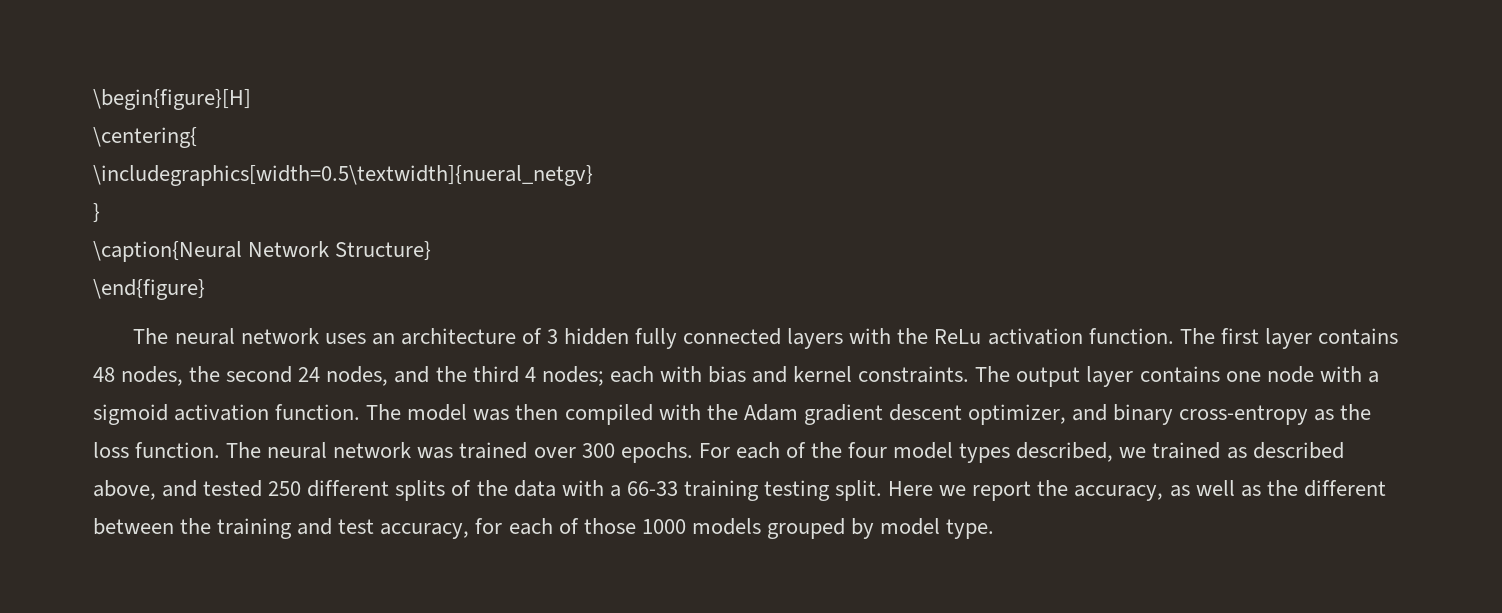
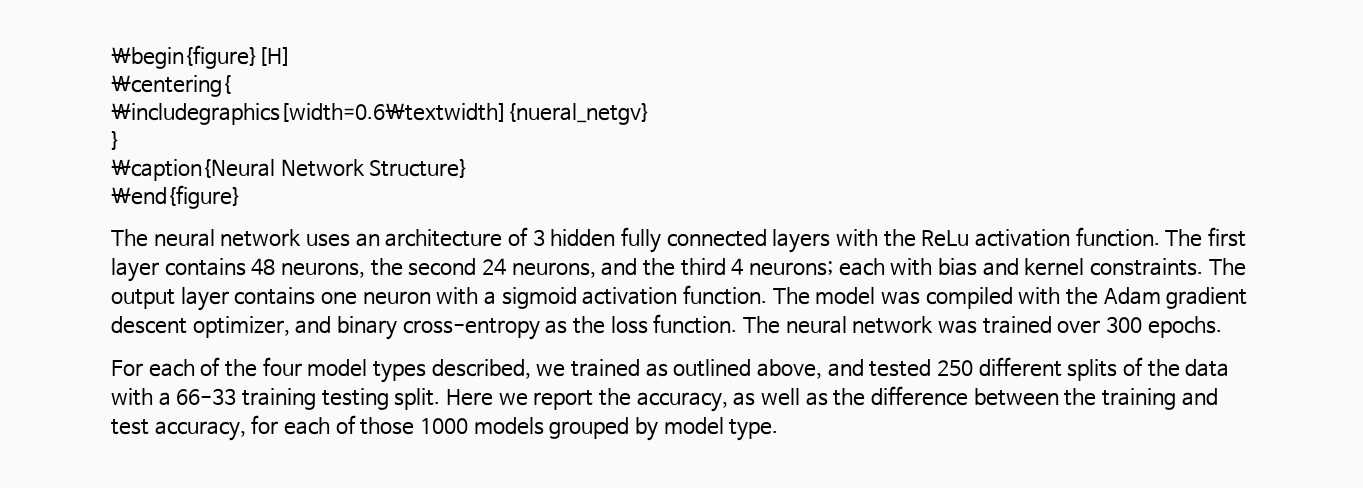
- \includegraphics[width=0.5\textwidth]{nueral_netgv}
+ \includegraphics[width=0.6\textwidth]{nueral_netgv}
- The first layer contains 48 nodes, the second 24 nodes, and the third 4 nodes; each with bias and kernel constraints.
+ The first layer contains 48 neurons, the second 24 neurons, and the third 4 neurons; each with bias and kernel constraints.
- The output layer contains one node with a sigmoid activation function.
+ The output layer contains one neuron with a sigmoid activation function.
- The model was then compiled with the Adam gradient descent optimizer, and binary cross-entropy as the loss function.
+ The model was compiled with the Adam gradient descent optimizer, and binary cross-entropy as the loss function.
- The neural network was trained over 300 epochs. For each of the four model types described, we trained as described above, and tested 250 different splits of the data with a 66-33 training testing split.
+ The neural network was trained over 300 epochs.
+ For each of the four model types described, we trained as outlined above, and tested 250 different splits of the data with a 66-33 training testing split.
- Here we report the accuracy, as well as the different between the training and test accuracy, for each of those 1000 models grouped by model type.
+ Here we report the accuracy, as well as the difference between the training and test accuracy, for each of those 1000 models grouped by model type.

